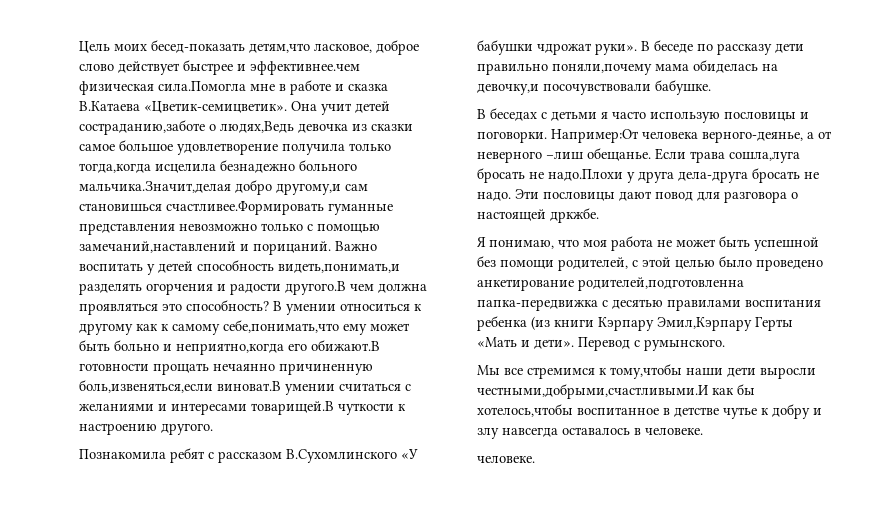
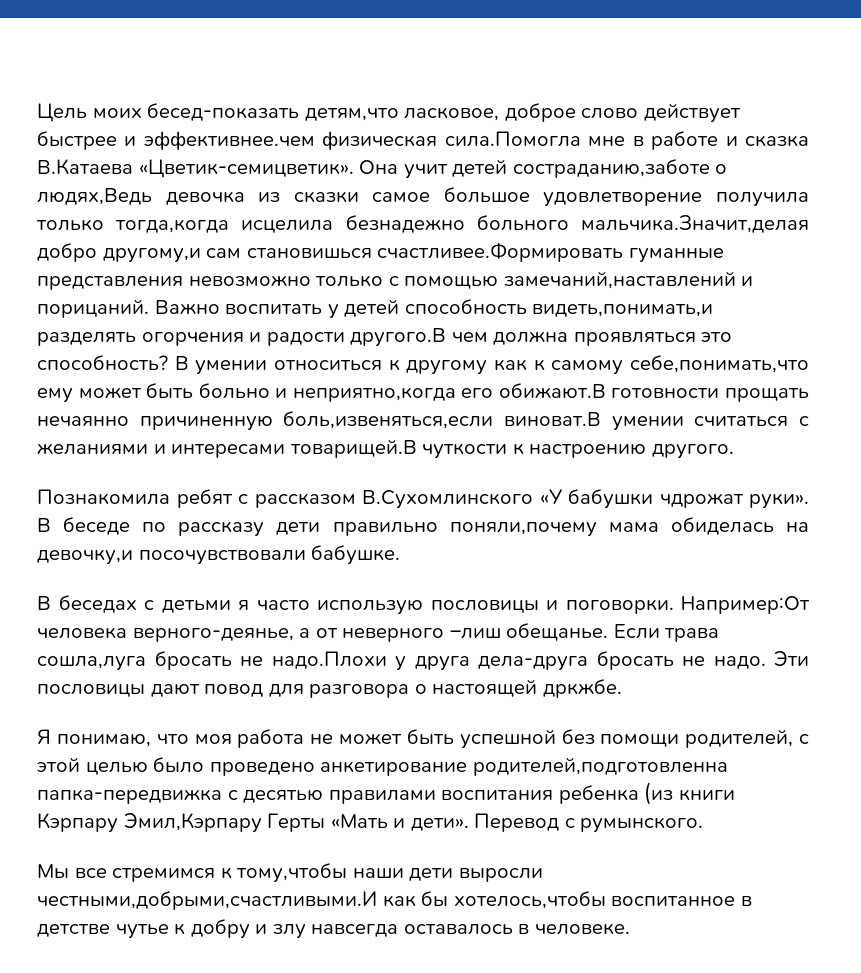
  Мы все стремимся к тому,чтобы наши дети выросли честными,добрыми,счастливыми.И как бы хотелось,чтобы воспитанное в детстве чутье к добру и злу навсегда оставалось в человеке.
- человеке.

